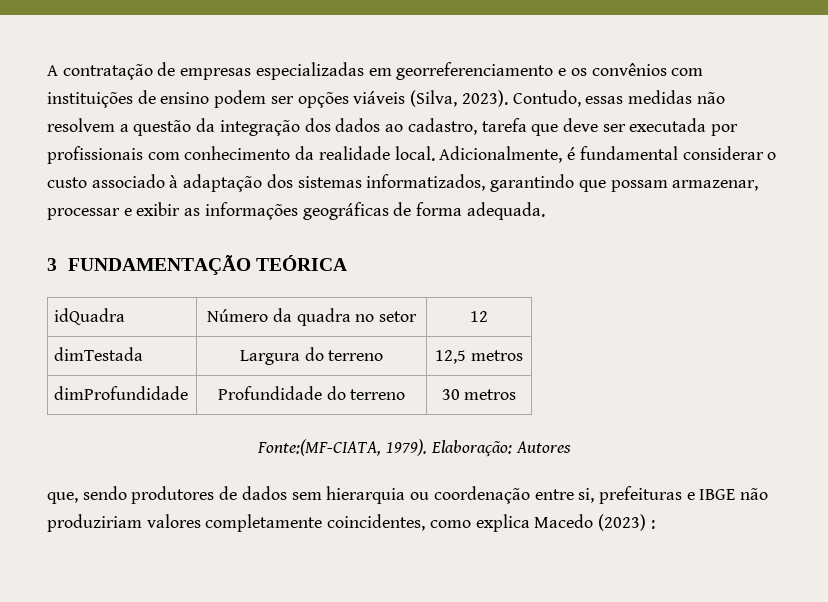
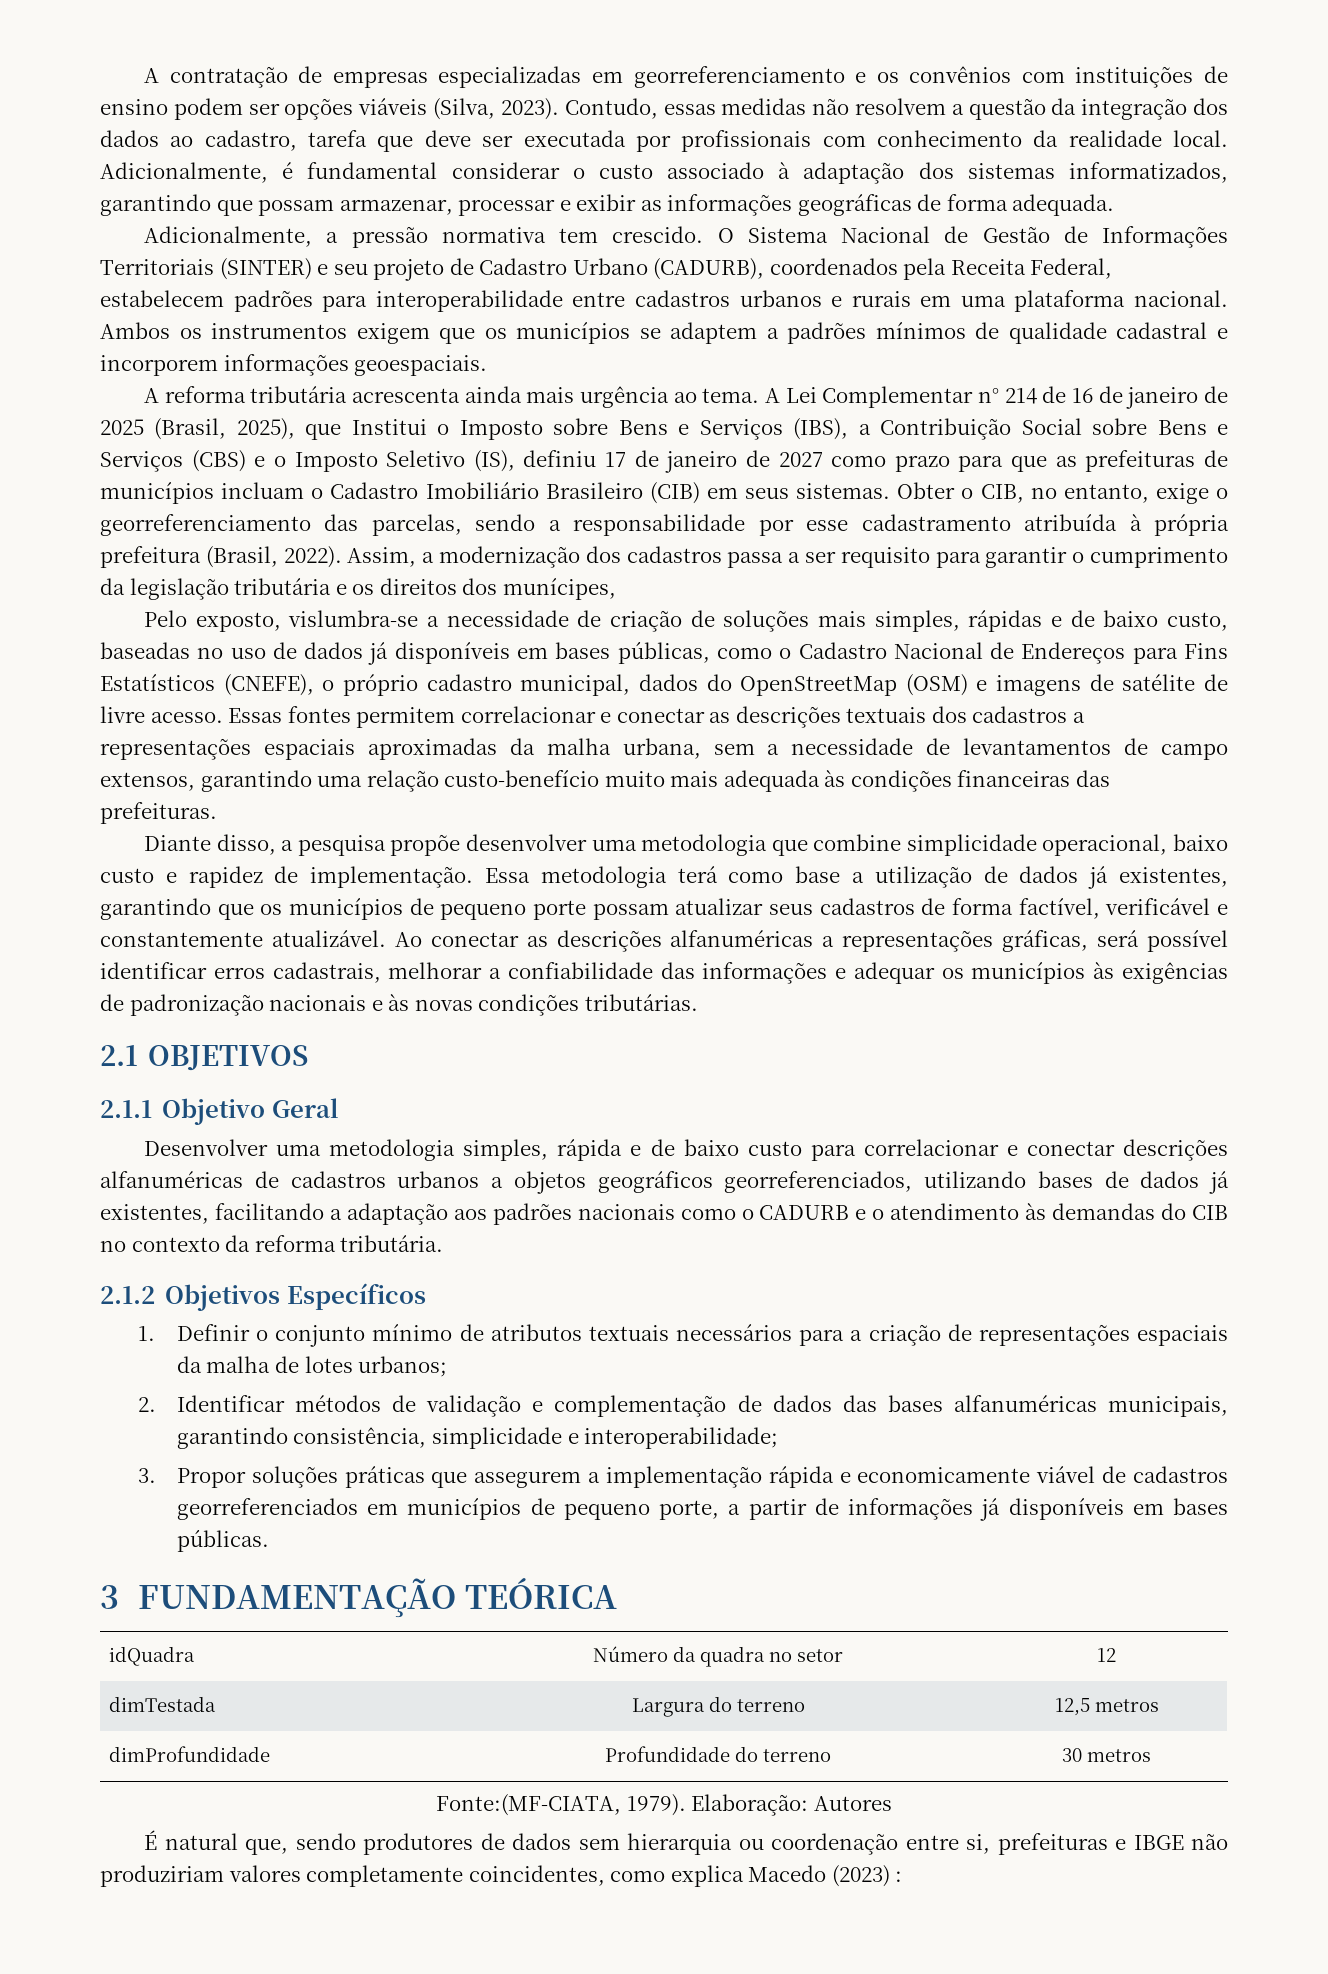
+ Adicionalmente, a pressão normativa tem crescido. O Sistema Nacional de Gestão de Informações Territoriais (SINTER) e seu projeto de Cadastro Urbano (CADURB), coordenados pela Receita Federal, estabelecem padrões para interoperabilidade entre cadastros urbanos e rurais em uma plataforma nacional. Ambos os instrumentos exigem que os municípios se adaptem a padrões mínimos de qualidade cadastral e incorporem informações geoespaciais.
+ A reforma tributária acrescenta ainda mais urgência ao tema. A Lei Complementar n° 214 de 16 de janeiro de 2025 (Brasil, 2025), que Institui o Imposto sobre Bens e Serviços (IBS), a Contribuição Social sobre Bens e Serviços (CBS) e o Imposto Seletivo (IS), definiu 17 de janeiro de 2027 como prazo para que as prefeituras de municípios incluam o Cadastro Imobiliário Brasileiro (CIB) em seus sistemas. Obter o CIB, no entanto, exige o georreferenciamento das parcelas, sendo a responsabilidade por esse cadastramento atribuída à própria prefeitura (Brasil, 2022). Assim, a modernização dos cadastros passa a ser requisito para garantir o cumprimento da legislação tributária e os direitos dos munícipes,
+ Pelo exposto, vislumbra-se a necessidade de criação de soluções mais simples, rápidas e de baixo custo, baseadas no uso de dados já disponíveis em bases públicas, como o Cadastro Nacional de Endereços para Fins Estatísticos (CNEFE), o próprio cadastro municipal, dados do OpenStreetMap (OSM) e imagens de satélite de livre acesso. Essas fontes permitem correlacionar e conectar as descrições textuais dos cadastros a representações espaciais aproximadas da malha urbana, sem a necessidade de levantamentos de campo extensos, garantindo uma relação custo-benefício muito mais adequada às condições financeiras das prefeituras.
+ Diante disso, a pesquisa propõe desenvolver uma metodologia que combine simplicidade operacional, baixo custo e rapidez de implementação. Essa metodologia terá como base a utilização de dados já existentes, garantindo que os municípios de pequeno porte possam atualizar seus cadastros de forma factível, verificável e constantemente atualizável. Ao conectar as descrições alfanuméricas a representações gráficas, será possível identificar erros cadastrais, melhorar a confiabilidade das informações e adequar os municípios às exigências de padronização nacionais e às novas condições tributárias.
+ 2.1 OBJETIVOS
+ 2.1.1 Objetivo Geral
+ Desenvolver uma metodologia simples, rápida e de baixo custo para correlacionar e conectar descrições alfanuméricas de cadastros urbanos a objetos geográficos georreferenciados, utilizando bases de dados já existentes, facilitando a adaptação aos padrões nacionais como o CADURB e o atendimento às demandas do CIB no contexto da reforma tributária.
+ 2.1.2 Objetivos Específicos
+ 1. Definir o conjunto mínimo de atributos textuais necessários para a criação de representações espaciais da malha de lotes urbanos;
+ 2. Identificar métodos de validação e complementação de dados das bases alfanuméricas municipais, garantindo consistência, simplicidade e interoperabilidade;
+ 3. Propor soluções práticas que assegurem a implementação rápida e economicamente viável de cadastros georreferenciados em municípios de pequeno porte, a partir de informações já disponíveis em bases públicas.
- que, sendo produtores de dados sem hierarquia ou coordenação entre si, prefeituras e IBGE não produziriam valores completamente coincidentes, como explica Macedo (2023) :
+ É natural que, sendo produtores de dados sem hierarquia ou coordenação entre si, prefeituras e IBGE não produziriam valores completamente coincidentes, como explica Macedo (2023) :

